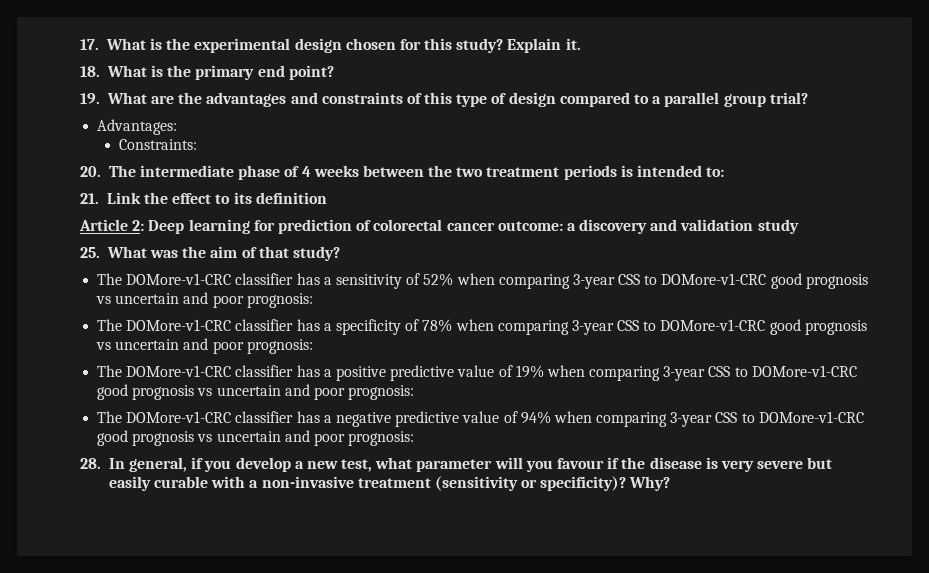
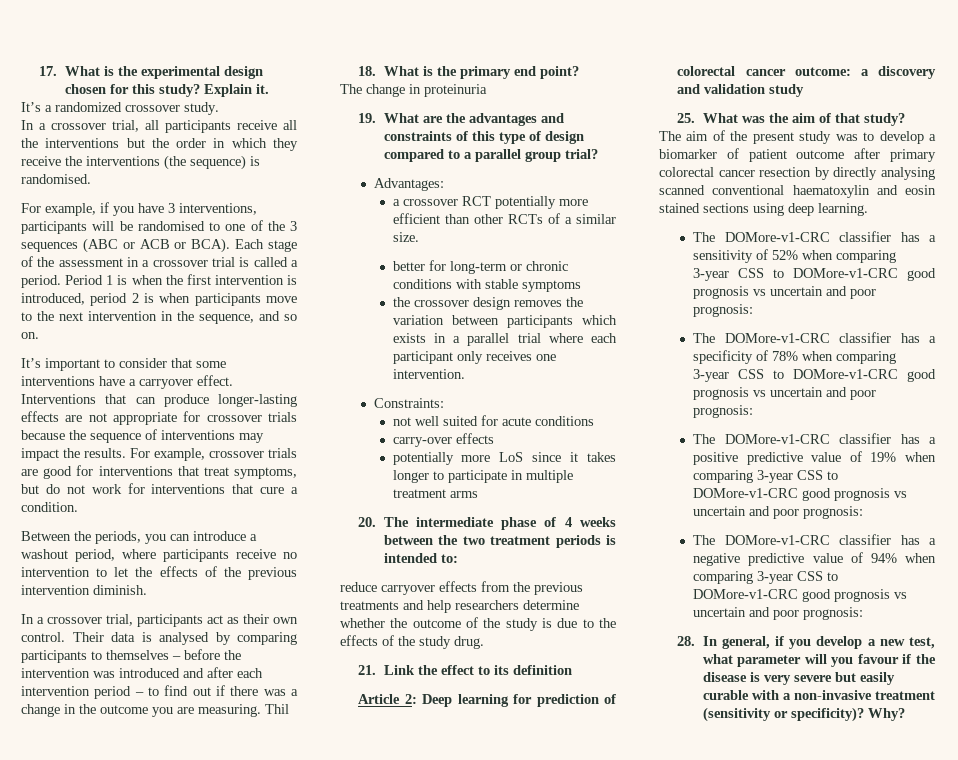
+ It’s a randomized crossover study.
+ In a crossover trial, all participants receive all the interventions but the order in which they receive the interventions (the sequence) is randomised.
+ For example, if you have 3 interventions, participants will be randomised to one of the 3 sequences (ABC or ACB or BCA). Each stage of the assessment in a crossover trial is called a period. Period 1 is when the first intervention is introduced, period 2 is when participants move to the next intervention in the sequence, and so on.
+ It’s important to consider that some interventions have a carryover effect. Interventions that can produce longer-lasting effects are not appropriate for crossover trials because the sequence of interventions may impact the results. For example, crossover trials are good for interventions that treat symptoms, but do not work for interventions that cure a condition.
+ Between the periods, you can introduce a washout period, where participants receive no intervention to let the effects of the previous intervention diminish.
+ In a crossover trial, participants act as their own control. Their data is analysed by comparing participants to themselves – before the intervention was introduced and after each intervention period – to find out if there was a change in the outcome you are measuring. Thil
+ The change in proteinuria
+ a crossover RCT potentially more efficient than other RCTs of a similar size.
+ better for long-term or chronic conditions with stable symptoms
+ the crossover design removes the variation between participants which exists in a parallel trial where each participant only receives one intervention.
  Constraints:
+ not well suited for acute conditions
+ carry-over effects
+ potentially more LoS since it takes longer to participate in multiple treatment arms
+ reduce carryover effects from the previous treatments and help researchers determine whether the outcome of the study is due to the effects of the study drug.
+ The aim of the present study was to develop a biomarker of patient outcome after primary colorectal cancer resection by directly analysing scanned conventional haematoxylin and eosin stained sections using deep learning.

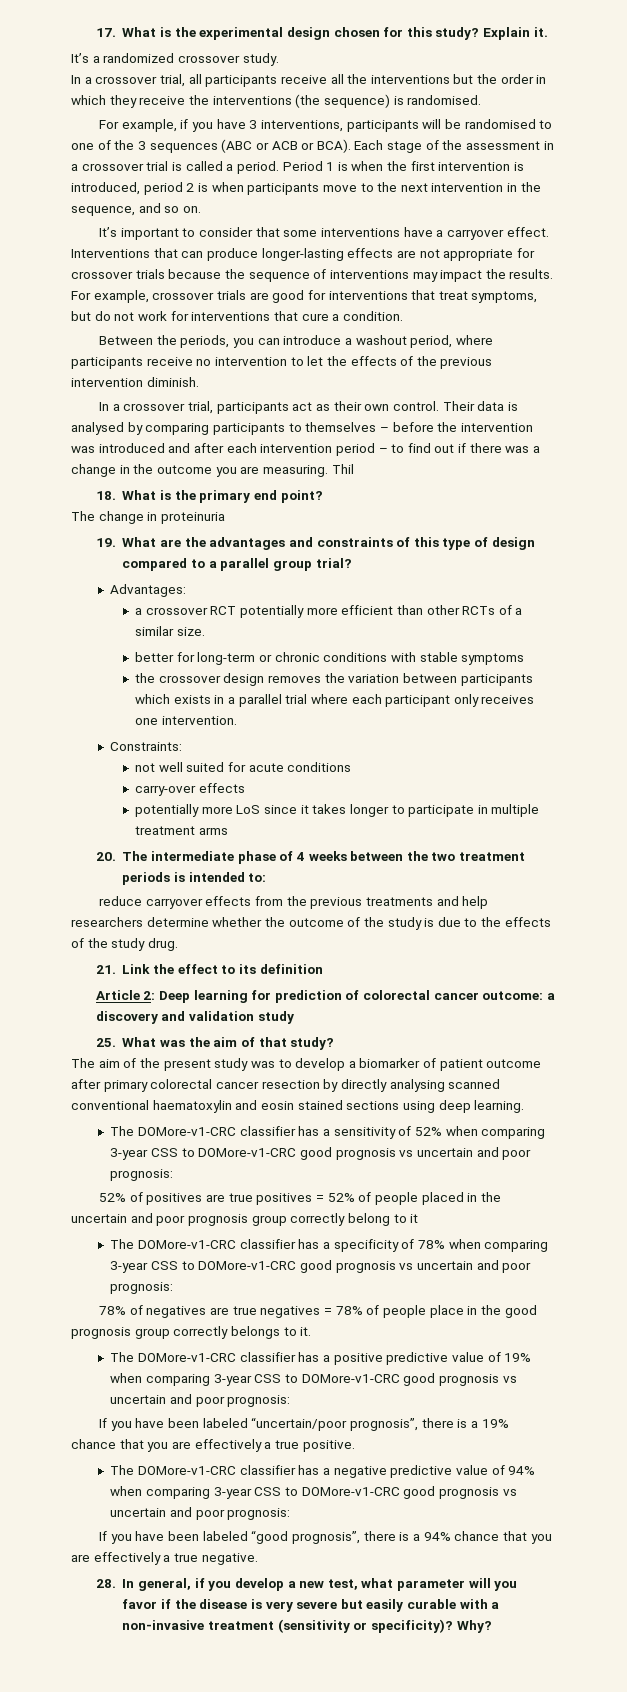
+ 52% of positives are true positives = 52% of people placed in the uncertain and poor prognosis group correctly belong to it
+ 78% of negatives are true negatives = 78% of people place in the good prognosis group correctly belongs to it.
+ If you have been labeled “uncertain/poor prognosis”, there is a 19% chance that you are effectively a true positive.
+ If you have been labeled “good prognosis”, there is a 94% chance that you are effectively a true negative.
- 28. In general, if you develop a new test, what parameter will you favour if the disease is very severe but easily curable with a non-invasive treatment (sensitivity or specificity)?
+ 28. In general, if you develop a new test, what parameter will you favor if the disease is very severe but easily curable with a non-invasive treatment (sensitivity or specificity)?

